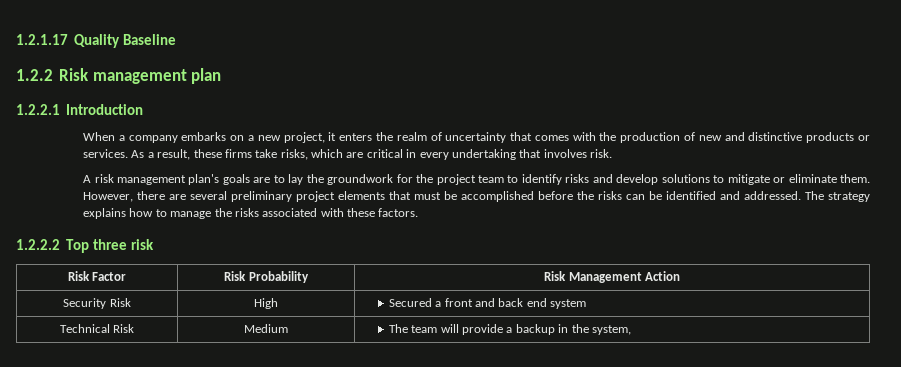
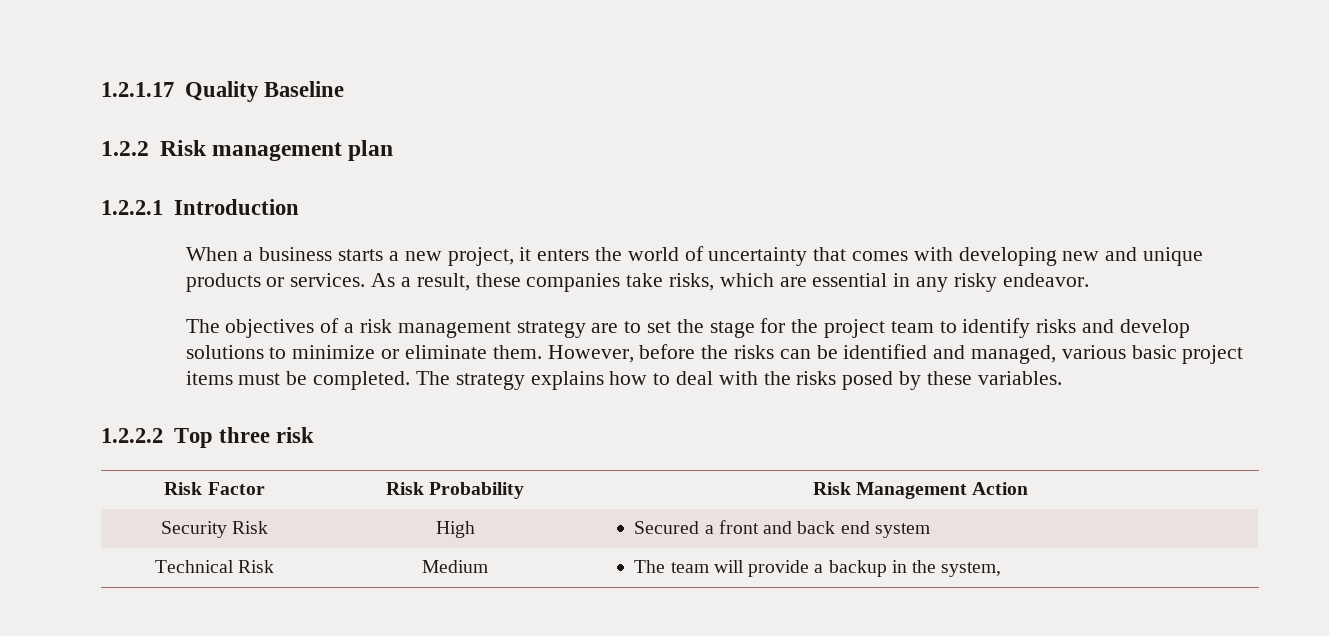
- When a company embarks on a new project, it enters the realm of uncertainty that comes with the production of new and distinctive products or services.
+ When a business starts a new project, it enters the world of uncertainty that comes with developing new and unique products or services.
- As a result, these firms take risks, which are critical in every undertaking that involves risk.
- A risk management plan's goals are to lay the groundwork for the project team to identify risks and develop solutions to mitigate or eliminate them.
+ As a result, these companies take risks, which are essential in any risky endeavor.
+ The objectives of a risk management strategy are to set the stage for the project team to identify risks and develop solutions to minimize or eliminate them.
- However, there are several preliminary project elements that must be accomplished before the risks can be identified and addressed.
+ However, before the risks can be identified and managed, various basic project items must be completed.
- The strategy explains how to manage the risks associated with these factors.
+ The strategy explains how to deal with the risks posed by these variables.

